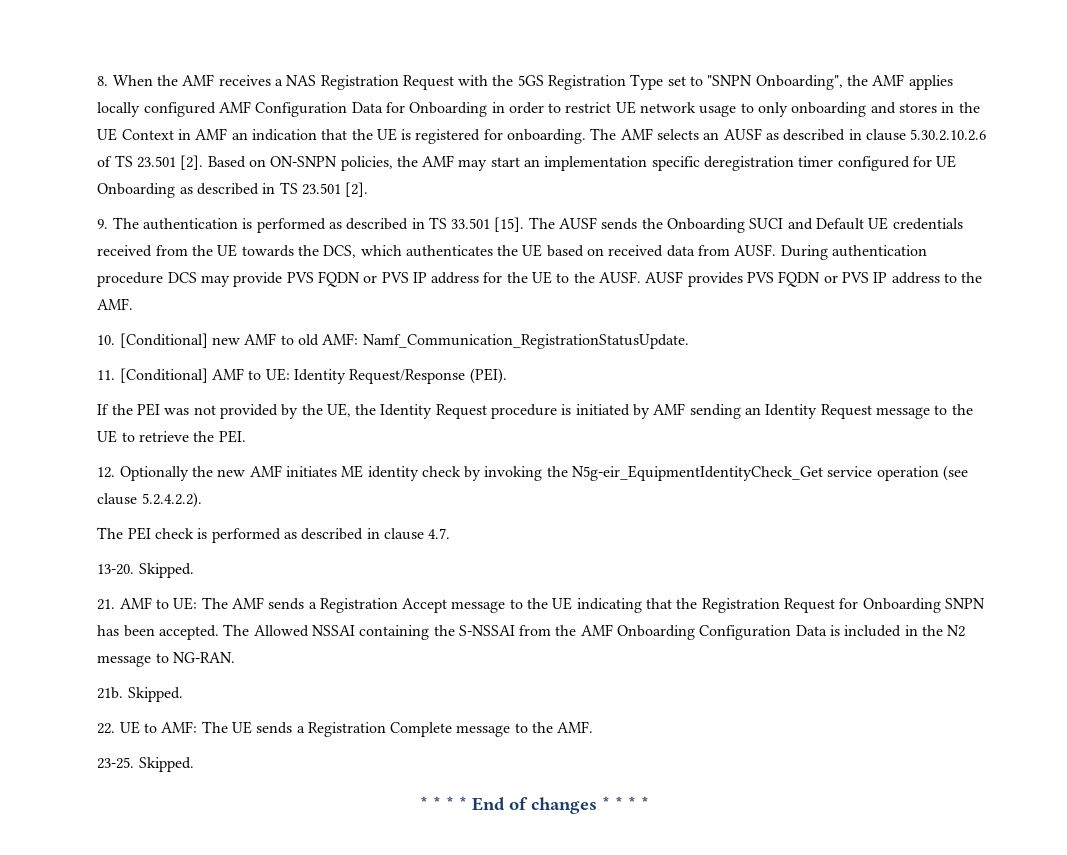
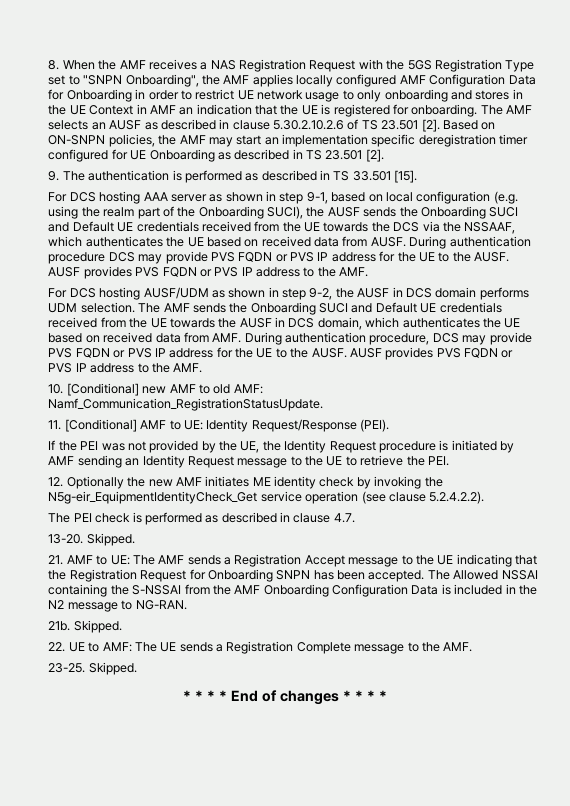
- 9. The authentication is performed as described in TS 33.501 [15]. The AUSF sends the Onboarding SUCI and Default UE credentials received from the UE towards the DCS, which authenticates the UE based on received data from AUSF.
+ 9. The authentication is performed as described in TS 33.501 [15].
+ For DCS hosting AAA server as shown in step 9-1, based on local configuration (e.g. using the realm part of the Onboarding SUCI), the AUSF sends the Onboarding SUCI and Default UE credentials received from the UE towards the DCS via the NSSAAF, which authenticates the UE based on received data from AUSF.
+ For DCS hosting AUSF/UDM as shown in step 9-2, the AUSF in DCS domain performs UDM selection. The AMF sends the Onboarding SUCI and Default UE credentials received from the UE towards the AUSF in DCS domain, which authenticates the UE based on received data from AMF. During authentication procedure, DCS may provide PVS FQDN or PVS IP address for the UE to the AUSF. AUSF provides PVS FQDN or PVS IP address to the AMF.

